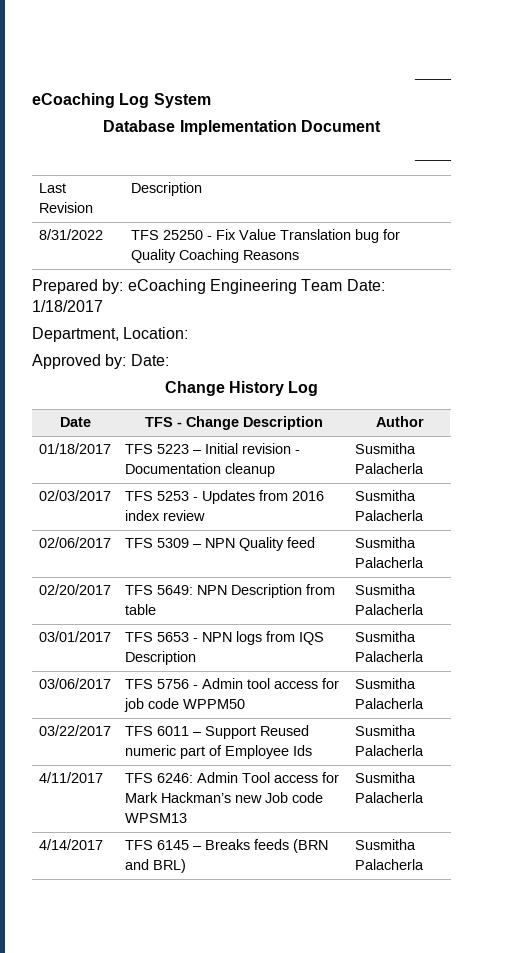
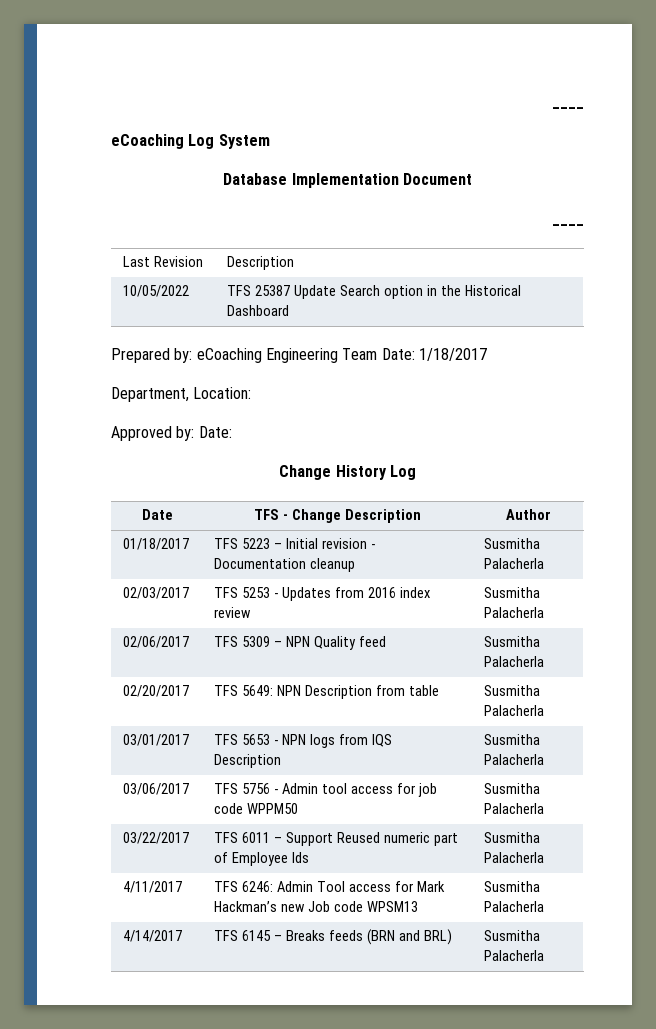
- 8/31/2022 | TFS 25250 - Fix Value Translation bug for Quality Coaching Reasons
+ 10/05/2022 | TFS 25387 Update Search option in the Historical Dashboard

